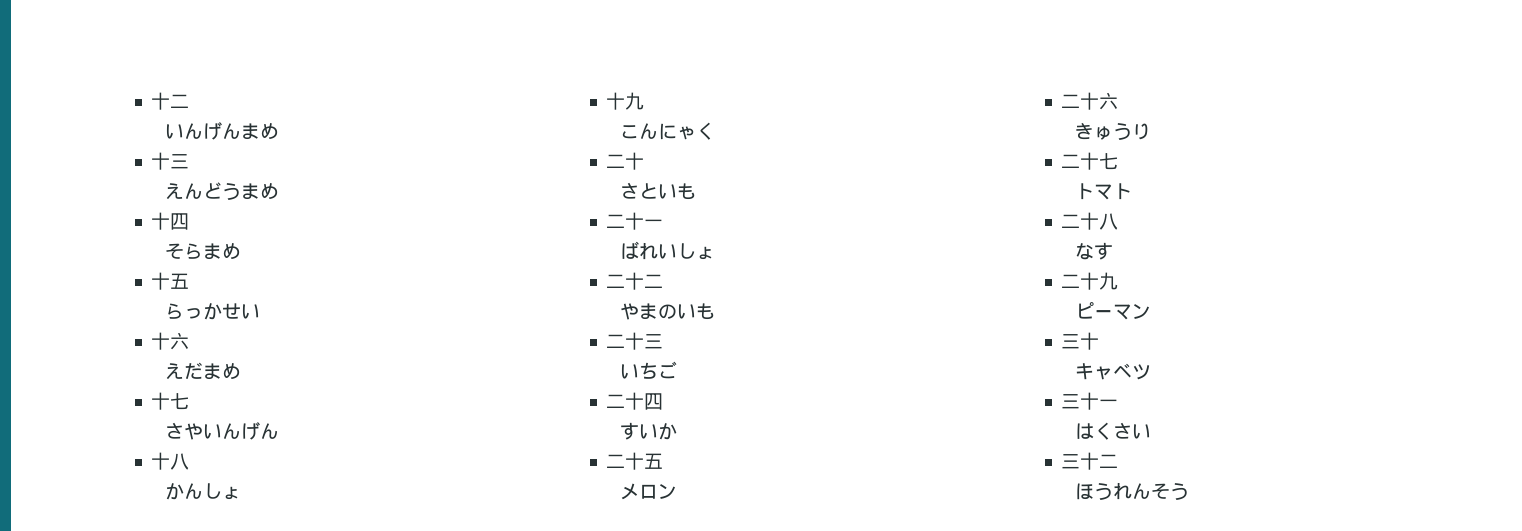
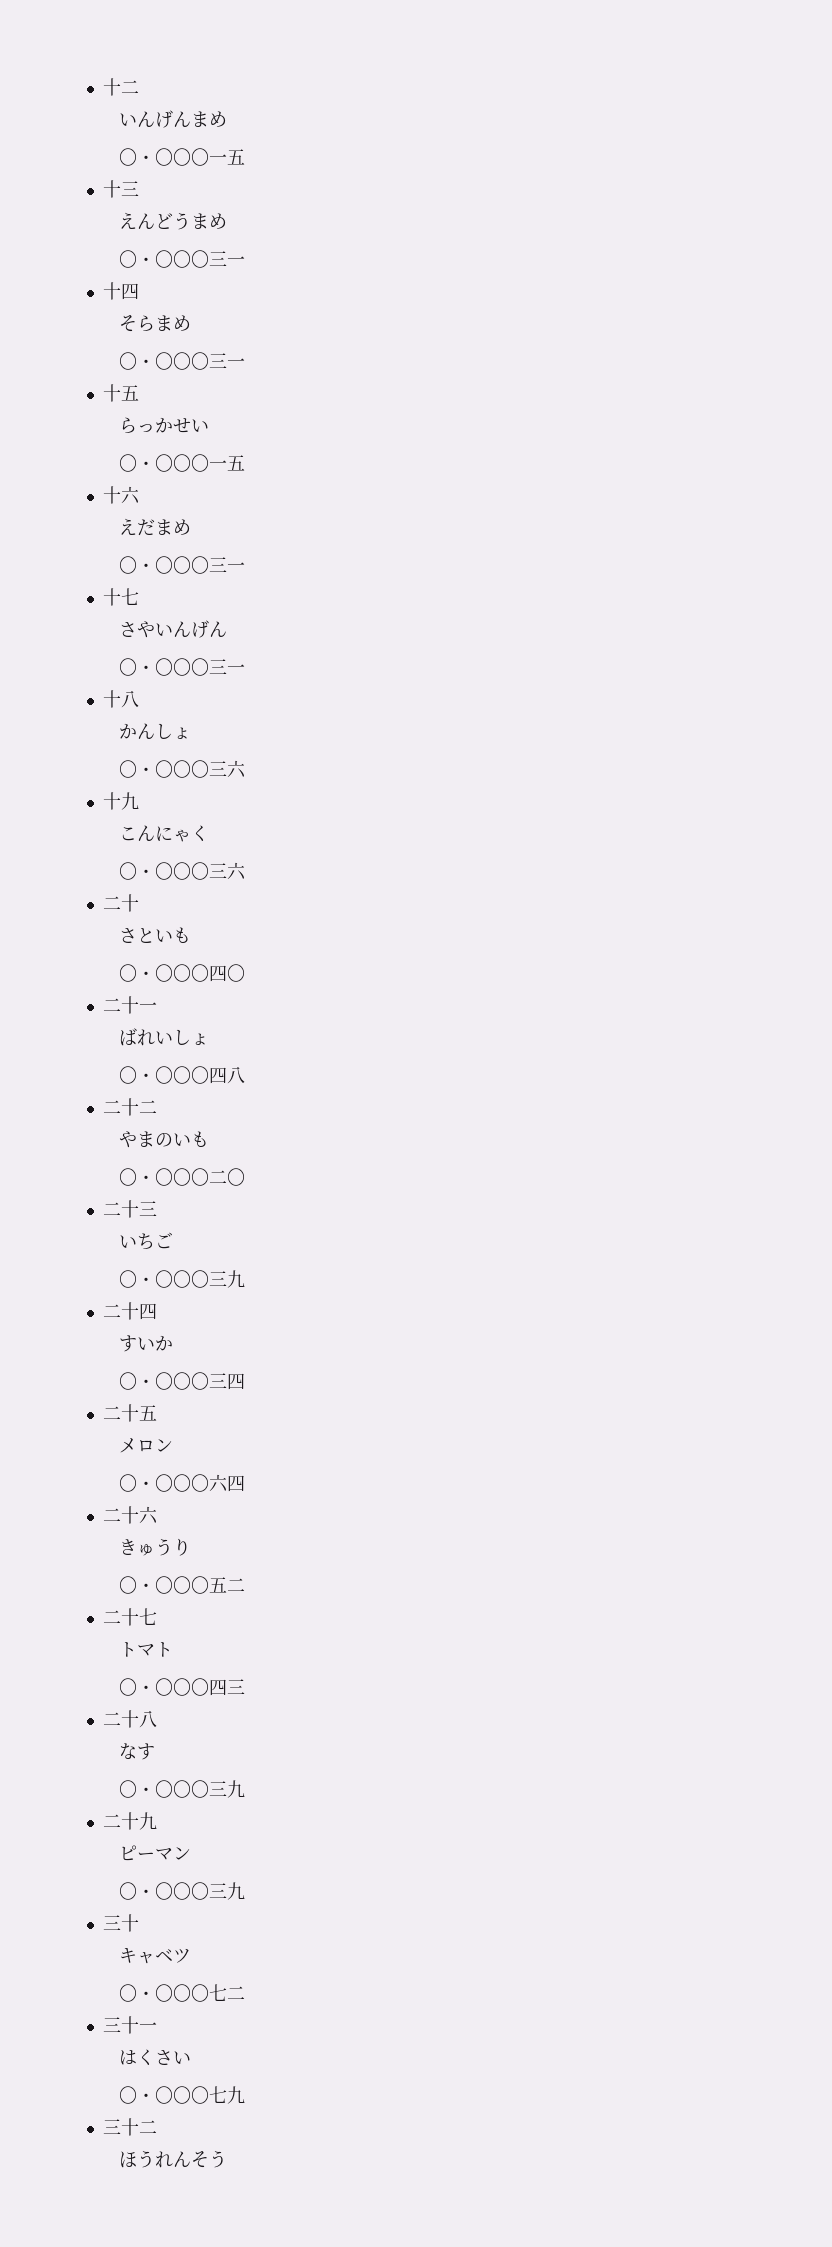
  いんげんまめ
+ 〇・〇〇〇一五
  えんどうまめ
+ 〇・〇〇〇三一
  そらまめ
+ 〇・〇〇〇三一
  らっかせい
+ 〇・〇〇〇一五
  えだまめ
+ 〇・〇〇〇三一
  さやいんげん
+ 〇・〇〇〇三一
  かんしょ
+ 〇・〇〇〇三六
  こんにゃく
+ 〇・〇〇〇三六
+ 〇・〇〇〇四〇
+ 〇・〇〇〇四八
+ 〇・〇〇〇二〇
  いちご
+ 〇・〇〇〇三九
+ 〇・〇〇〇三四
+ 〇・〇〇〇六四
+ 〇・〇〇〇五二
+ 〇・〇〇〇四三
  なす
+ 〇・〇〇〇三九
  ピーマン
+ 〇・〇〇〇三九
+ 〇・〇〇〇七二
+ 〇・〇〇〇七九

